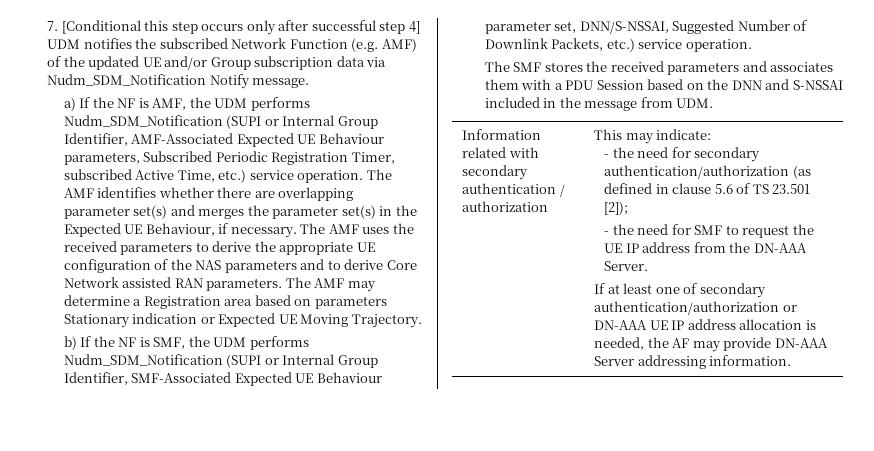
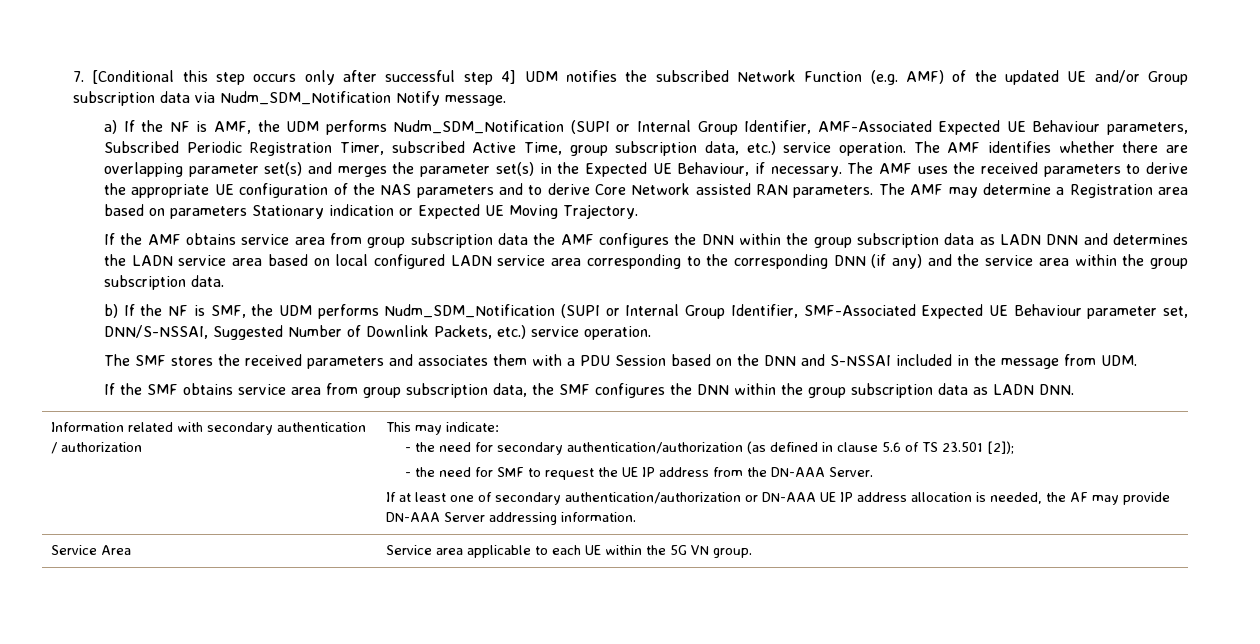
- a) If the NF is AMF, the UDM performs Nudm_SDM_Notification (SUPI or Internal Group Identifier, AMF-Associated Expected UE Behaviour parameters, Subscribed Periodic Registration Timer, subscribed Active Time, etc.) service operation.
+ a) If the NF is AMF, the UDM performs Nudm_SDM_Notification (SUPI or Internal Group Identifier, AMF-Associated Expected UE Behaviour parameters, Subscribed Periodic Registration Timer, subscribed Active Time, group subscription data, etc.) service operation.
+ If the AMF obtains service area from group subscription data the AMF configures the DNN within the group subscription data as LADN DNN and determines the LADN service area based on local configured LADN service area corresponding to the corresponding DNN (if any) and the service area within the group subscription data.
+ If the SMF obtains service area from group subscription data, the SMF configures the DNN within the group subscription data as LADN DNN.
+ Service Area | Service area applicable to each UE within the 5G VN group.

